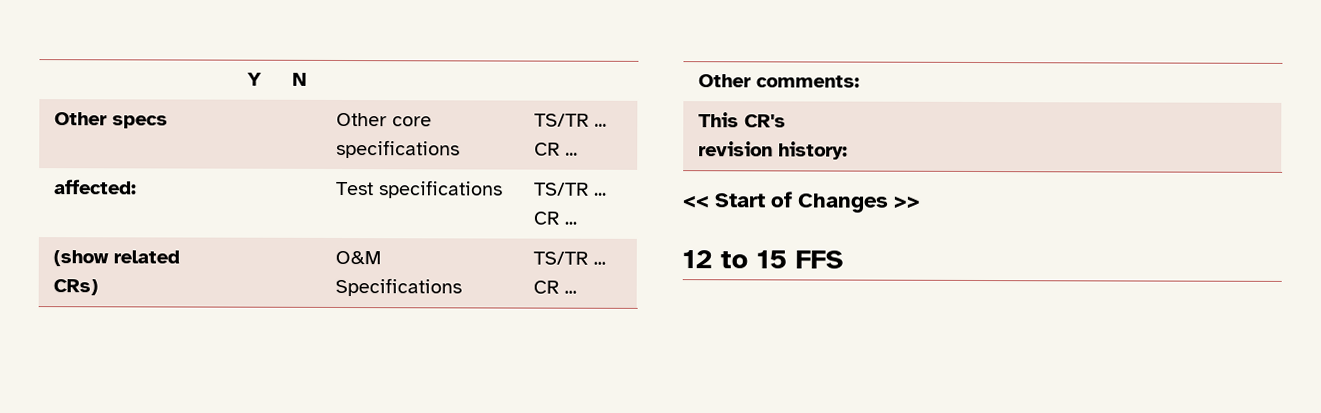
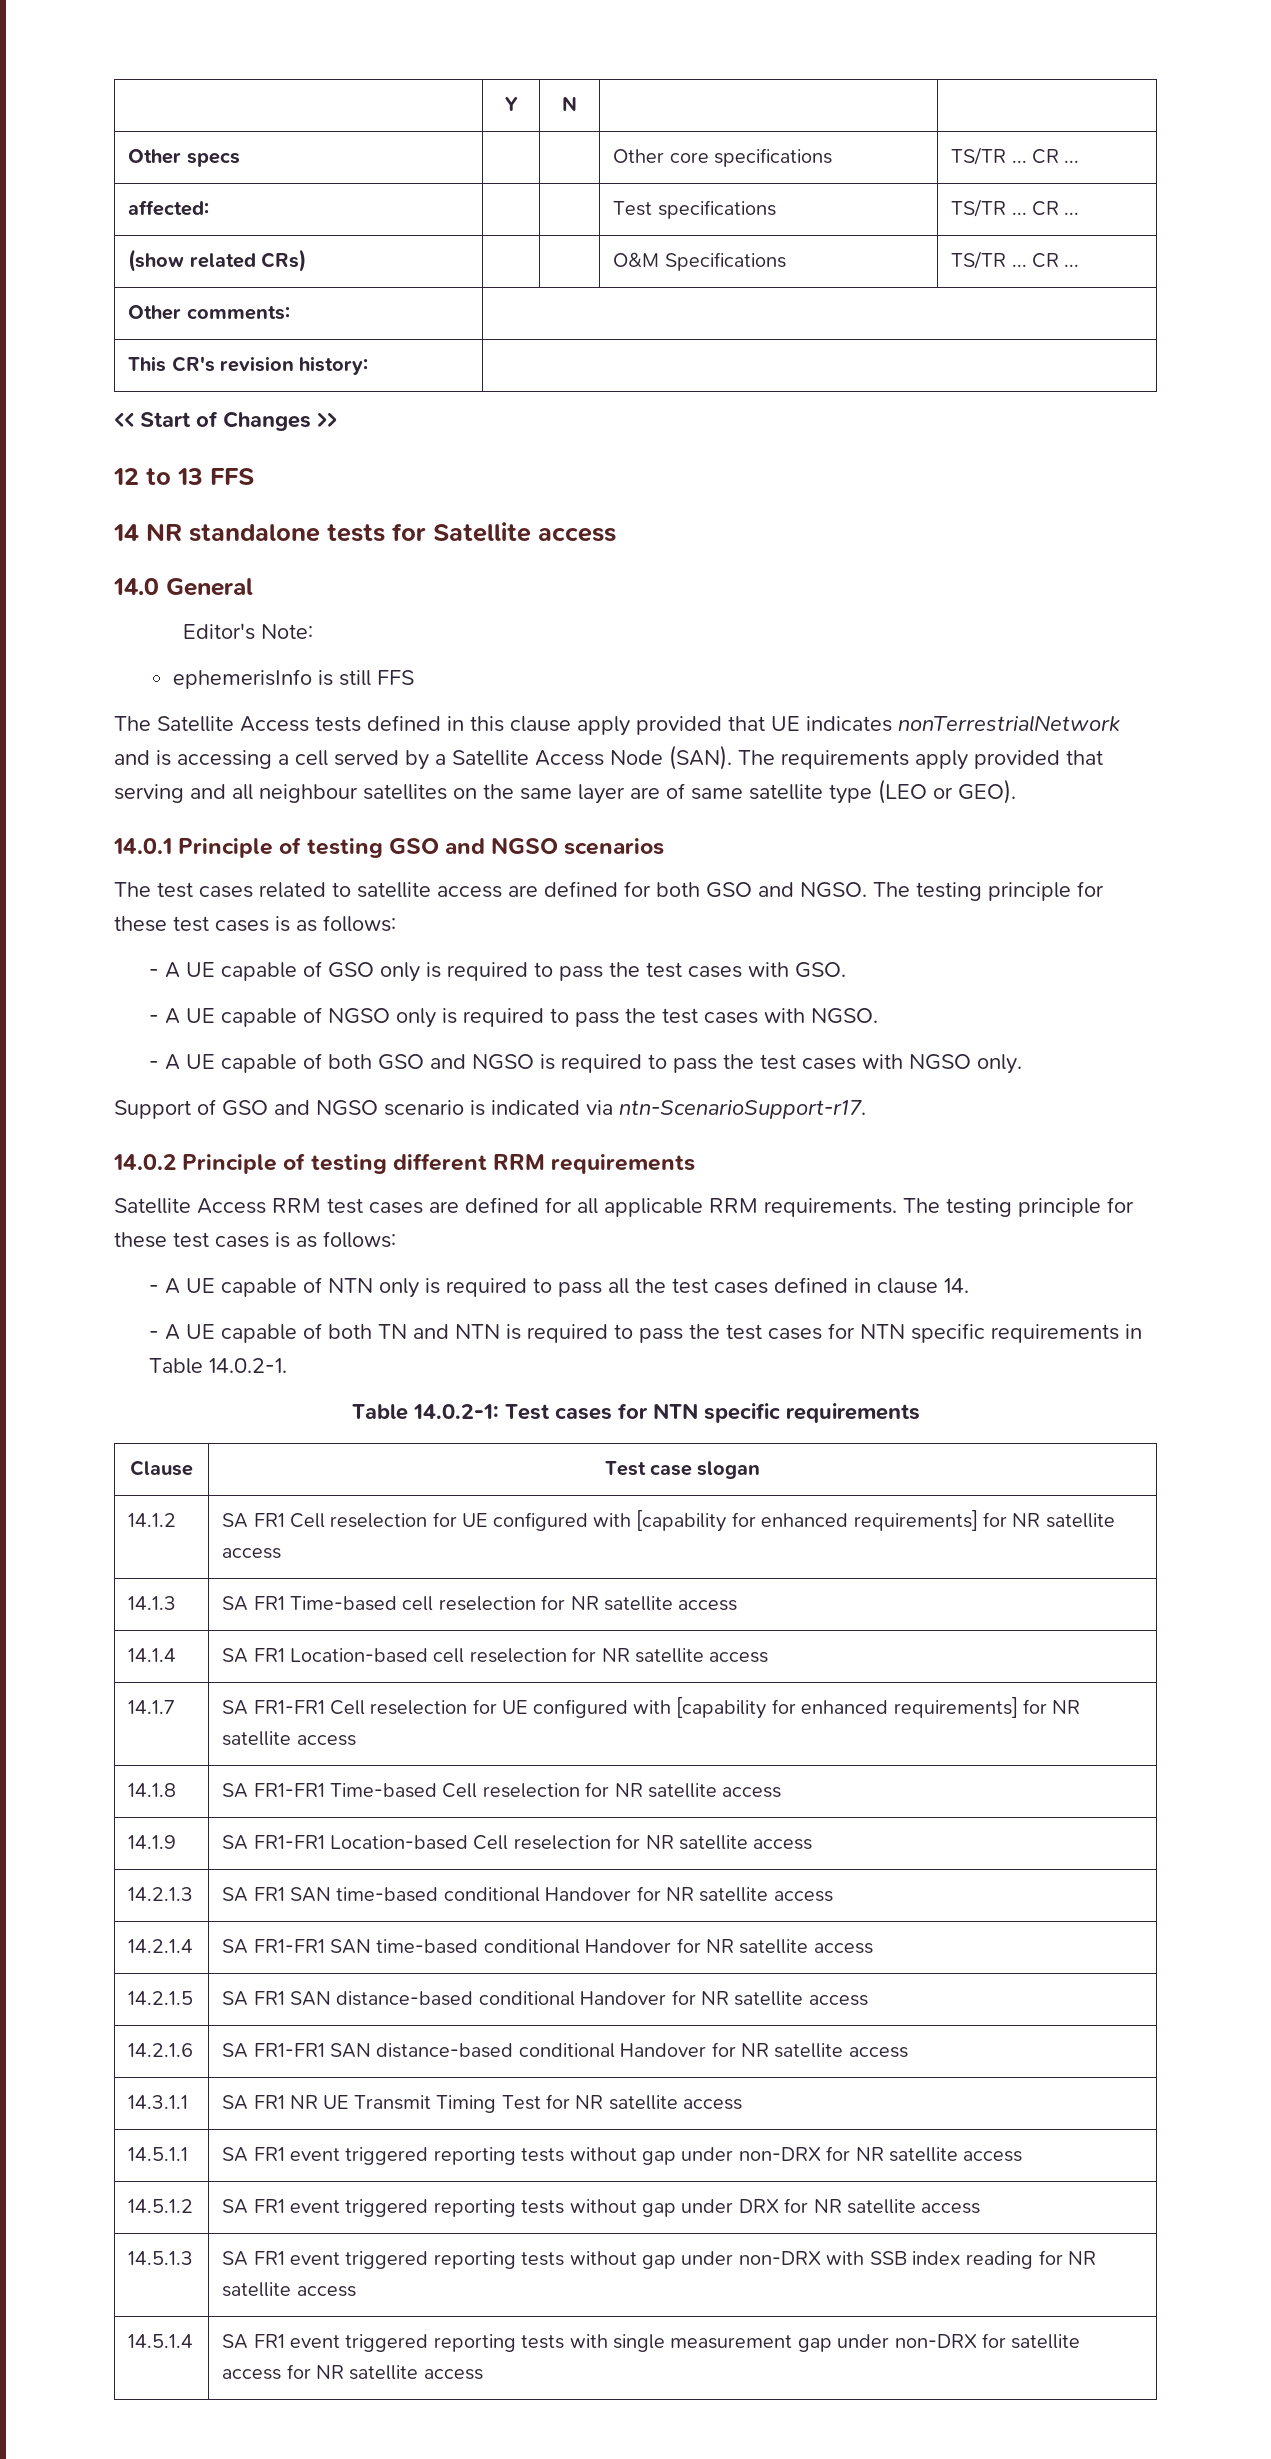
- 12 to 15 FFS
+ 12 to 13 FFS
+ 14 NR standalone tests for Satellite access
+ 14.0 General
+ Editor's Note:
+ ephemerisInfo is still FFS
+ The Satellite Access tests defined in this clause apply provided that UE indicates nonTerrestrialNetwork and is accessing a cell served by a Satellite Access Node (SAN). The requirements apply provided that serving and all neighbour satellites on the same layer are of same satellite type (LEO or GEO).
+ 14.0.1 Principle of testing GSO and NGSO scenarios
+ The test cases related to satellite access are defined for both GSO and NGSO. The testing principle for these test cases is as follows:
+ - A UE capable of GSO only is required to pass the test cases with GSO.
+ - A UE capable of NGSO only is required to pass the test cases with NGSO.
+ - A UE capable of both GSO and NGSO is required to pass the test cases with NGSO only.
+ Support of GSO and NGSO scenario is indicated via ntn-ScenarioSupport-r17.
+ 14.0.2 Principle of testing different RRM requirements
+ Satellite Access RRM test cases are defined for all applicable RRM requirements. The testing principle for these test cases is as follows:
+ - A UE capable of NTN only is required to pass all the test cases defined in clause 14.
+ - A UE capable of both TN and NTN is required to pass the test cases for NTN specific requirements in Table 14.0.2-1.
+ Table 14.0.2-1: Test cases for NTN specific requirements
+ Clause | Test case slogan
+ 14.1.2 | SA FR1 Cell reselection for UE configured with [capability for enhanced requirements] for NR satellite access
+ 14.1.3 | SA FR1 Time-based cell reselection for NR satellite access
+ 14.1.4 | SA FR1 Location-based cell reselection for NR satellite access
+ 14.1.7 | SA FR1-FR1 Cell reselection for UE configured with [capability for enhanced requirements] for NR satellite access
+ 14.1.8 | SA FR1-FR1 Time-based Cell reselection for NR satellite access
+ 14.1.9 | SA FR1-FR1 Location-based Cell reselection for NR satellite access
+ 14.2.1.3 | SA FR1 SAN time-based conditional Handover for NR satellite access
+ 14.2.1.4 | SA FR1-FR1 SAN time-based conditional Handover for NR satellite access
+ 14.2.1.5 | SA FR1 SAN distance-based conditional Handover for NR satellite access
+ 14.2.1.6 | SA FR1-FR1 SAN distance-based conditional Handover for NR satellite access
+ 14.3.1.1 | SA FR1 NR UE Transmit Timing Test for NR satellite access
+ 14.5.1.1 | SA FR1 event triggered reporting tests without gap under non-DRX for NR satellite access
+ 14.5.1.2 | SA FR1 event triggered reporting tests without gap under DRX for NR satellite access
+ 14.5.1.3 | SA FR1 event triggered reporting tests without gap under non-DRX with SSB index reading for NR satellite access
+ 14.5.1.4 | SA FR1 event triggered reporting tests with single measurement gap under non-DRX for satellite access for NR satellite access

